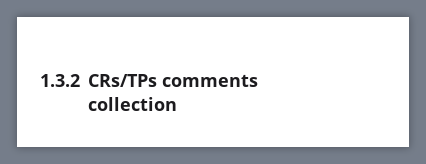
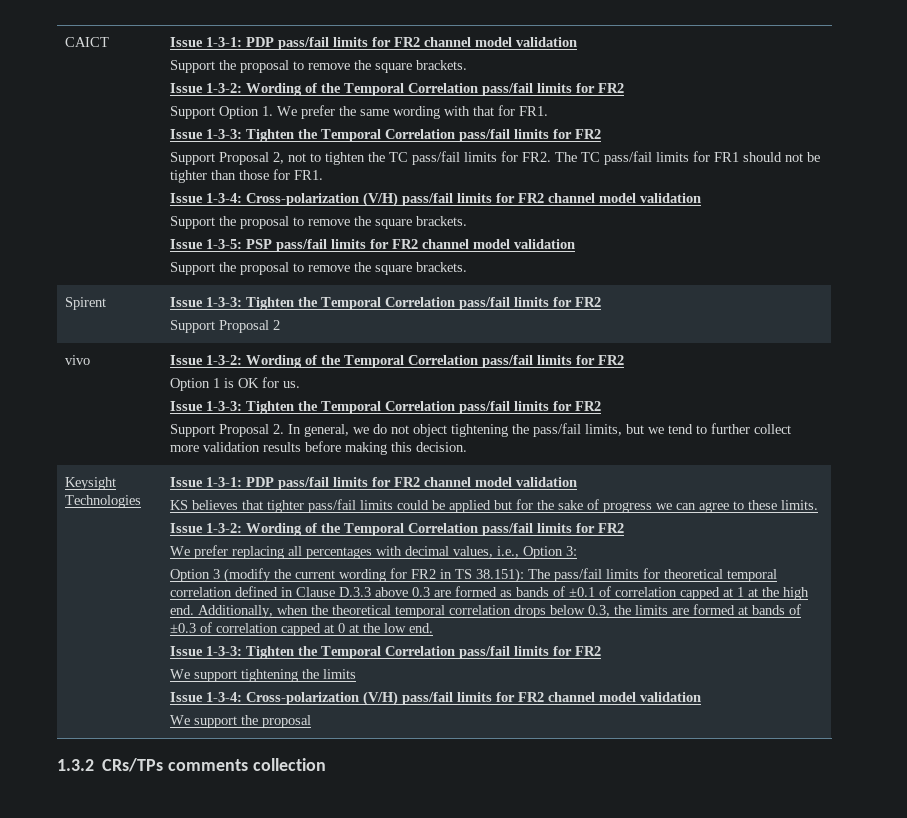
+ CAICT | Issue 1-3-1: PDP pass/fail limits for FR2 channel model validation
+ Support the proposal to remove the square brackets.
+ Issue 1-3-2: Wording of the Temporal Correlation pass/fail limits for FR2
+ Support Option 1. We prefer the same wording with that for FR1.
+ Issue 1-3-3: Tighten the Temporal Correlation pass/fail limits for FR2
+ Support Proposal 2, not to tighten the TC pass/fail limits for FR2. The TC pass/fail limits for FR1 should not be tighter than those for FR1.
+ Issue 1-3-4: Cross-polarization (V/H) pass/fail limits for FR2 channel model validation
+ Support the proposal to remove the square brackets.
+ Issue 1-3-5: PSP pass/fail limits for FR2 channel model validation
+ Support the proposal to remove the square brackets.
+ Spirent | Issue 1-3-3: Tighten the Temporal Correlation pass/fail limits for FR2
+ Support Proposal 2
+ vivo | Issue 1-3-2: Wording of the Temporal Correlation pass/fail limits for FR2
+ Option 1 is OK for us.
+ Issue 1-3-3: Tighten the Temporal Correlation pass/fail limits for FR2
+ Support Proposal 2. In general, we do not object tightening the pass/fail limits, but we tend to further collect more validation results before making this decision.
+ Keysight Technologies | Issue 1-3-1: PDP pass/fail limits for FR2 channel model validation
+ KS believes that tighter pass/fail limits could be applied but for the sake of progress we can agree to these limits.
+ Issue 1-3-2: Wording of the Temporal Correlation pass/fail limits for FR2
+ We prefer replacing all percentages with decimal values, i.e., Option 3:
+ Option 3 (modify the current wording for FR2 in TS 38.151): The pass/fail limits for theoretical temporal correlation defined in Clause D.3.3 above 0.3 are formed as bands of ±0.1 of correlation capped at 1 at the high end. Additionally, when the theoretical temporal correlation drops below 0.3, the limits are formed at bands of ±0.3 of correlation capped at 0 at the low end.
+ Issue 1-3-3: Tighten the Temporal Correlation pass/fail limits for FR2
+ We support tightening the limits
+ Issue 1-3-4: Cross-polarization (V/H) pass/fail limits for FR2 channel model validation
+ We support the proposal

